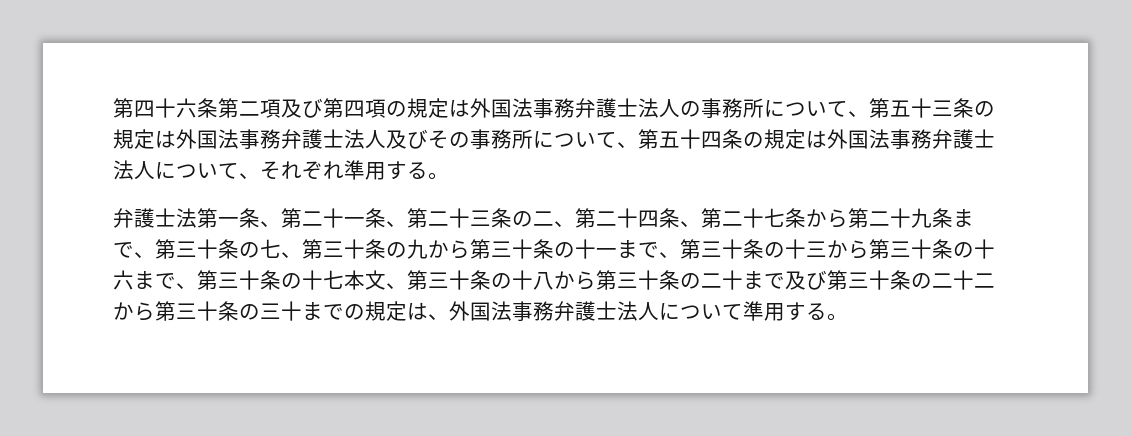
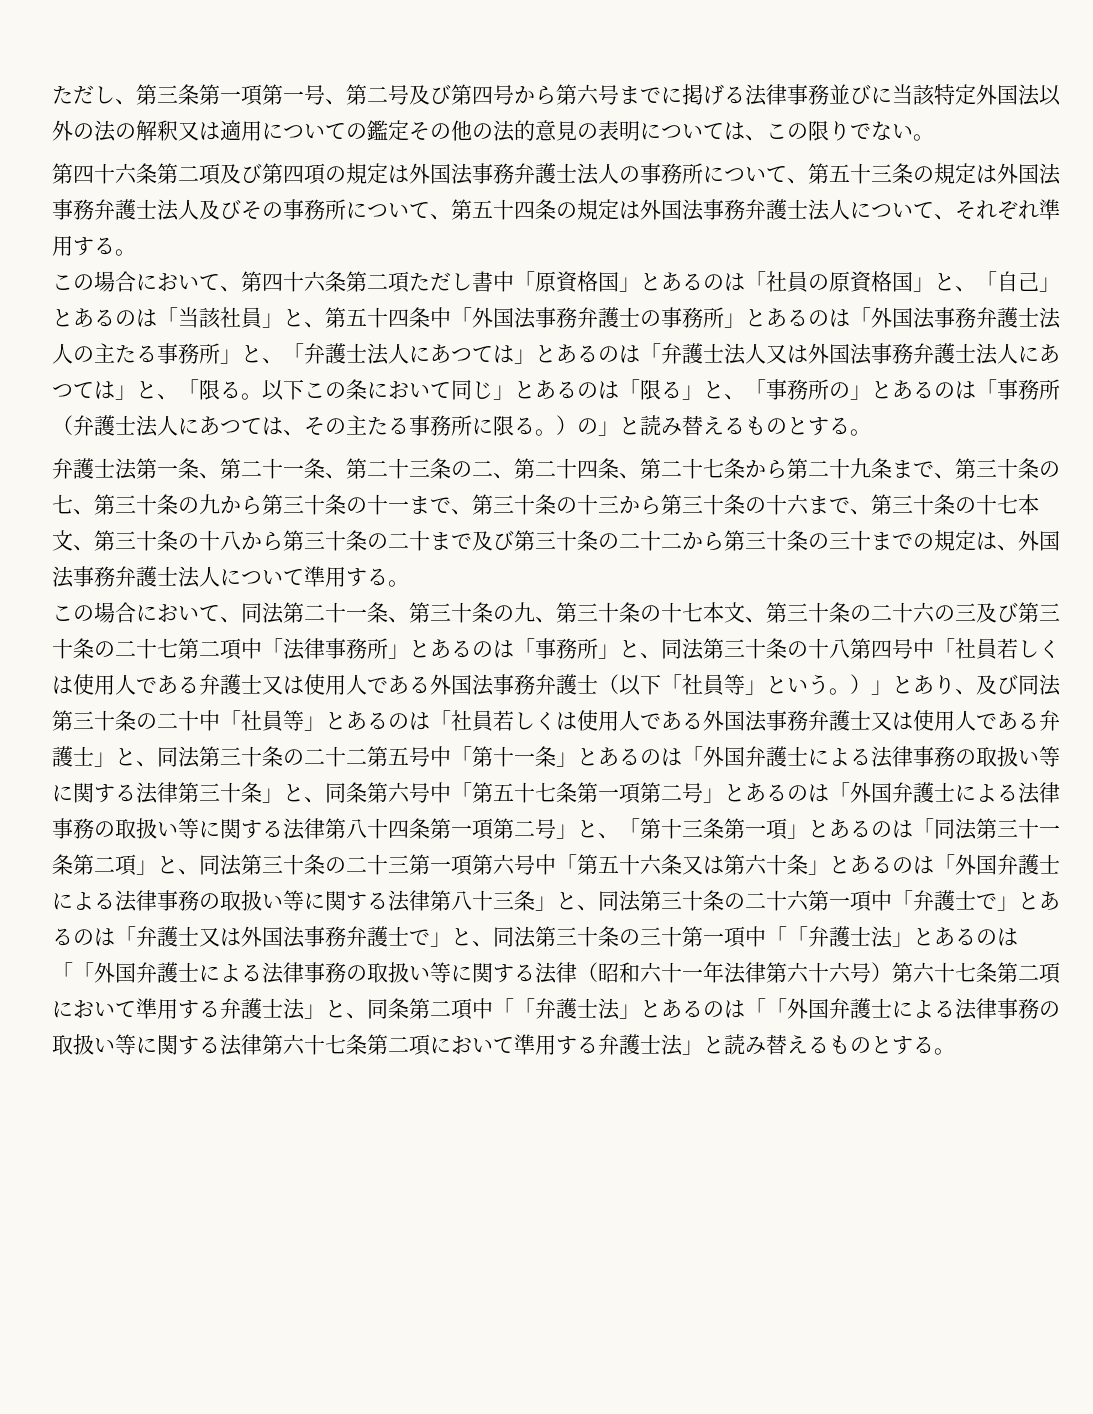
+ ただし、第三条第一項第一号、第二号及び第四号から第六号までに掲げる法律事務並びに当該特定外国法以外の法の解釈又は適用についての鑑定その他の法的意見の表明については、この限りでない。
+ この場合において、第四十六条第二項ただし書中「原資格国」とあるのは「社員の原資格国」と、「自己」とあるのは「当該社員」と、第五十四条中「外国法事務弁護士の事務所」とあるのは「外国法事務弁護士法人の主たる事務所」と、「弁護士法人にあつては」とあるのは「弁護士法人又は外国法事務弁護士法人にあつては」と、「限る。以下この条において同じ」とあるのは「限る」と、「事務所の」とあるのは「事務所（弁護士法人にあつては、その主たる事務所に限る。）の」と読み替えるものとする。
+ この場合において、同法第二十一条、第三十条の九、第三十条の十七本文、第三十条の二十六の三及び第三十条の二十七第二項中「法律事務所」とあるのは「事務所」と、同法第三十条の十八第四号中「社員若しくは使用人である弁護士又は使用人である外国法事務弁護士（以下「社員等」という。）」とあり、及び同法第三十条の二十中「社員等」とあるのは「社員若しくは使用人である外国法事務弁護士又は使用人である弁護士」と、同法第三十条の二十二第五号中「第十一条」とあるのは「外国弁護士による法律事務の取扱い等に関する法律第三十条」と、同条第六号中「第五十七条第一項第二号」とあるのは「外国弁護士による法律事務の取扱い等に関する法律第八十四条第一項第二号」と、「第十三条第一項」とあるのは「同法第三十一条第二項」と、同法第三十条の二十三第一項第六号中「第五十六条又は第六十条」とあるのは「外国弁護士による法律事務の取扱い等に関する法律第八十三条」と、同法第三十条の二十六第一項中「弁護士で」とあるのは「弁護士又は外国法事務弁護士で」と、同法第三十条の三十第一項中「「弁護士法」とあるのは「「外国弁護士による法律事務の取扱い等に関する法律（昭和六十一年法律第六十六号）第六十七条第二項において準用する弁護士法」と、同条第二項中「「弁護士法」とあるのは「「外国弁護士による法律事務の取扱い等に関する法律第六十七条第二項において準用する弁護士法」と読み替えるものとする。

